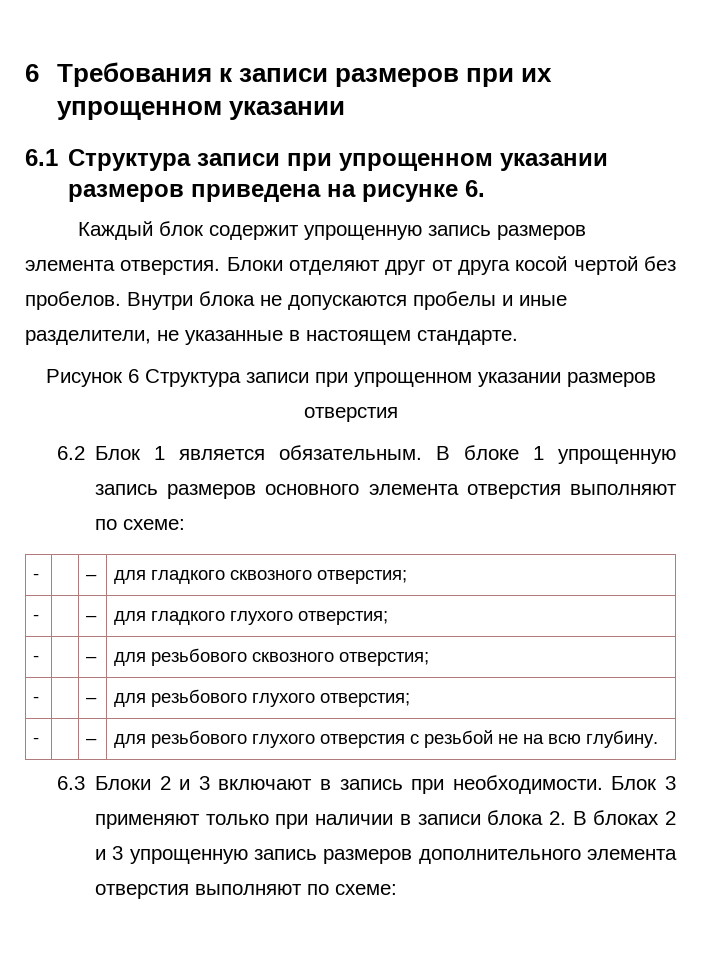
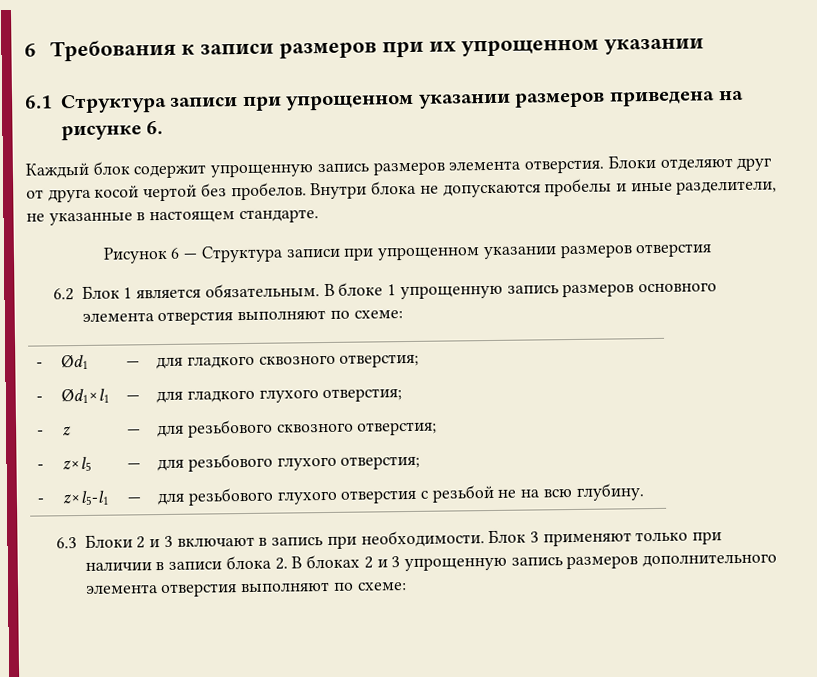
- Рисунок 6 Структура записи при упрощенном указании размеров отверстия
+ Рисунок 6 — Структура записи при упрощенном указании размеров отверстия
- - | | – | для гладкого сквозного отверстия;
+ - | Ød1 | — | для гладкого сквозного отверстия;
- - | | – | для гладкого глухого отверстия;
+ - | Ød1×l1 | — | для гладкого глухого отверстия;
- - | | – | для резьбового сквозного отверстия;
+ - | z | — | для резьбового сквозного отверстия;
- - | | – | для резьбового глухого отверстия;
+ - | z×l5 | — | для резьбового глухого отверстия;
- - | | – | для резьбового глухого отверстия с резьбой не на всю глубину.
+ - | z×l5-l1 | — | для резьбового глухого отверстия с резьбой не на всю глубину.

